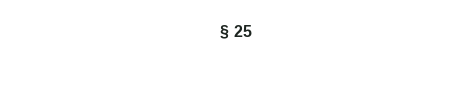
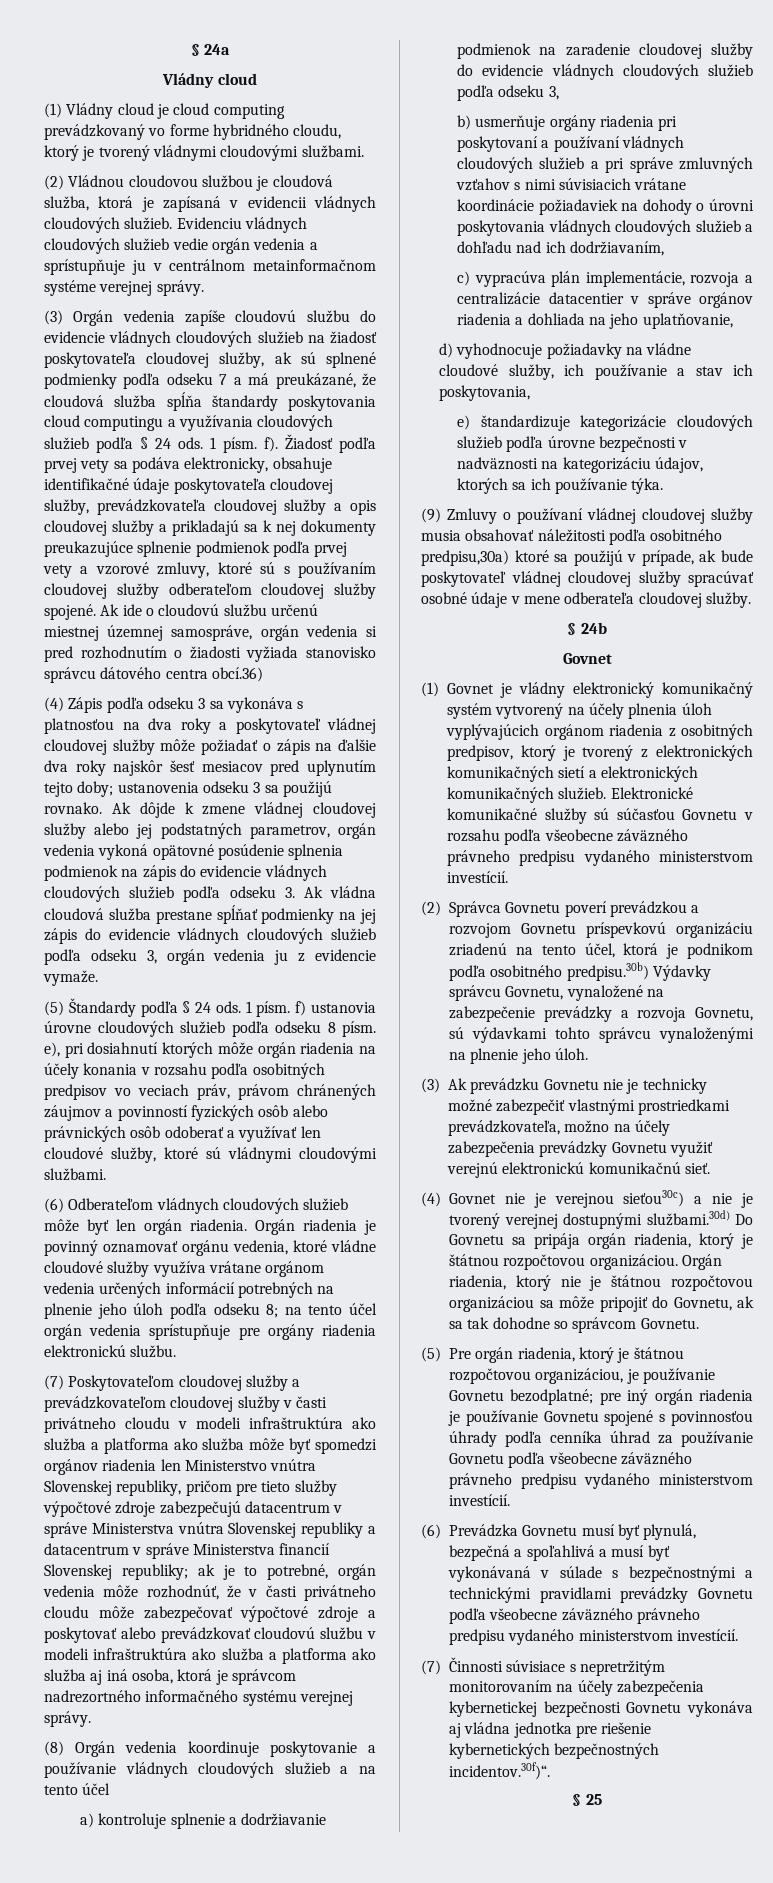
+ § 24a
+ Vládny cloud
+ (1) Vládny cloud je cloud computing prevádzkovaný vo forme hybridného cloudu, ktorý je tvorený vládnymi cloudovými službami.
+ (2) Vládnou cloudovou službou je cloudová služba, ktorá je zapísaná v evidencii vládnych cloudových služieb. Evidenciu vládnych cloudových služieb vedie orgán vedenia a sprístupňuje ju v centrálnom metainformačnom systéme verejnej správy.
+ (3) Orgán vedenia zapíše cloudovú službu do evidencie vládnych cloudových služieb na žiadosť poskytovateľa cloudovej služby, ak sú splnené podmienky podľa odseku 7 a má preukázané, že cloudová služba spĺňa štandardy poskytovania cloud computingu a využívania cloudových služieb podľa § 24 ods. 1 písm. f). Žiadosť podľa prvej vety sa podáva elektronicky, obsahuje identifikačné údaje poskytovateľa cloudovej služby, prevádzkovateľa cloudovej služby a opis cloudovej služby a prikladajú sa k nej dokumenty preukazujúce splnenie podmienok podľa prvej vety a vzorové zmluvy, ktoré sú s používaním cloudovej služby odberateľom cloudovej služby spojené. Ak ide o cloudovú službu určenú miestnej územnej samospráve, orgán vedenia si pred rozhodnutím o žiadosti vyžiada stanovisko správcu dátového centra obcí.36)
+ (4) Zápis podľa odseku 3 sa vykonáva s platnosťou na dva roky a poskytovateľ vládnej cloudovej služby môže požiadať o zápis na ďalšie dva roky najskôr šesť mesiacov pred uplynutím tejto doby; ustanovenia odseku 3 sa použijú rovnako. Ak dôjde k zmene vládnej cloudovej služby alebo jej podstatných parametrov, orgán vedenia vykoná opätovné posúdenie splnenia podmienok na zápis do evidencie vládnych cloudových služieb podľa odseku 3. Ak vládna cloudová služba prestane spĺňať podmienky na jej zápis do evidencie vládnych cloudových služieb podľa odseku 3, orgán vedenia ju z evidencie vymaže.
+ (5) Štandardy podľa § 24 ods. 1 písm. f) ustanovia úrovne cloudových služieb podľa odseku 8 písm. e), pri dosiahnutí ktorých môže orgán riadenia na účely konania v rozsahu podľa osobitných predpisov vo veciach práv, právom chránených záujmov a povinností fyzických osôb alebo právnických osôb odoberať a využívať len cloudové služby, ktoré sú vládnymi cloudovými službami.
+ (6) Odberateľom vládnych cloudových služieb môže byť len orgán riadenia. Orgán riadenia je povinný oznamovať orgánu vedenia, ktoré vládne cloudové služby využíva vrátane orgánom vedenia určených informácií potrebných na plnenie jeho úloh podľa odseku 8; na tento účel orgán vedenia sprístupňuje pre orgány riadenia elektronickú službu.
+ (7) Poskytovateľom cloudovej služby a prevádzkovateľom cloudovej služby v časti privátneho cloudu v modeli infraštruktúra ako služba a platforma ako služba môže byť spomedzi orgánov riadenia len Ministerstvo vnútra Slovenskej republiky, pričom pre tieto služby výpočtové zdroje zabezpečujú datacentrum v správe Ministerstva vnútra Slovenskej republiky a datacentrum v správe Ministerstva financií Slovenskej republiky; ak je to potrebné, orgán vedenia môže rozhodnúť, že v časti privátneho cloudu môže zabezpečovať výpočtové zdroje a poskytovať alebo prevádzkovať cloudovú službu v modeli infraštruktúra ako služba a platforma ako služba aj iná osoba, ktorá je správcom nadrezortného informačného systému verejnej správy.
+ (8) Orgán vedenia koordinuje poskytovanie a používanie vládnych cloudových služieb a na tento účel
+ a) kontroluje splnenie a dodržiavanie podmienok na zaradenie cloudovej služby do evidencie vládnych cloudových služieb podľa odseku 3,
+ b) usmerňuje orgány riadenia pri poskytovaní a používaní vládnych cloudových služieb a pri správe zmluvných vzťahov s nimi súvisiacich vrátane koordinácie požiadaviek na dohody o úrovni poskytovania vládnych cloudových služieb a dohľadu nad ich dodržiavaním,
+ c) vypracúva plán implementácie, rozvoja a centralizácie datacentier v správe orgánov riadenia a dohliada na jeho uplatňovanie,
+ d) vyhodnocuje požiadavky na vládne cloudové služby, ich používanie a stav ich poskytovania,
+ e) štandardizuje kategorizácie cloudových služieb podľa úrovne bezpečnosti v nadväznosti na kategorizáciu údajov, ktorých sa ich používanie týka.
+ (9) Zmluvy o používaní vládnej cloudovej služby musia obsahovať náležitosti podľa osobitného predpisu,30a) ktoré sa použijú v prípade, ak bude poskytovateľ vládnej cloudovej služby spracúvať osobné údaje v mene odberateľa cloudovej služby.
+ § 24b
+ Govnet
+ (1) Govnet je vládny elektronický komunikačný systém vytvorený na účely plnenia úloh vyplývajúcich orgánom riadenia z osobitných predpisov, ktorý je tvorený z elektronických komunikačných sietí a elektronických komunikačných služieb. Elektronické komunikačné služby sú súčasťou Govnetu v rozsahu podľa všeobecne záväzného právneho predpisu vydaného ministerstvom investícií.
+ (2) Správca Govnetu poverí prevádzkou a rozvojom Govnetu príspevkovú organizáciu zriadenú na tento účel, ktorá je podnikom podľa osobitného predpisu.30b) Výdavky správcu Govnetu, vynaložené na zabezpečenie prevádzky a rozvoja Govnetu, sú výdavkami tohto správcu vynaloženými na plnenie jeho úloh.
+ (3) Ak prevádzku Govnetu nie je technicky možné zabezpečiť vlastnými prostriedkami prevádzkovateľa, možno na účely zabezpečenia prevádzky Govnetu využiť verejnú elektronickú komunikačnú sieť.
+ (4) Govnet nie je verejnou sieťou30c) a nie je tvorený verejnej dostupnými službami.30d) Do Govnetu sa pripája orgán riadenia, ktorý je štátnou rozpočtovou organizáciou. Orgán riadenia, ktorý nie je štátnou rozpočtovou organizáciou sa môže pripojiť do Govnetu, ak sa tak dohodne so správcom Govnetu.
+ (5) Pre orgán riadenia, ktorý je štátnou rozpočtovou organizáciou, je používanie Govnetu bezodplatné; pre iný orgán riadenia je používanie Govnetu spojené s povinnosťou úhrady podľa cenníka úhrad za používanie Govnetu podľa všeobecne záväzného právneho predpisu vydaného ministerstvom investícií.
+ (6) Prevádzka Govnetu musí byť plynulá, bezpečná a spoľahlivá a musí byť vykonávaná v súlade s bezpečnostnými a technickými pravidlami prevádzky Govnetu podľa všeobecne záväzného právneho predpisu vydaného ministerstvom investícií.
+ (7) Činnosti súvisiace s nepretržitým monitorovaním na účely zabezpečenia kybernetickej bezpečnosti Govnetu vykonáva aj vládna jednotka pre riešenie kybernetických bezpečnostných incidentov.30f)“.

